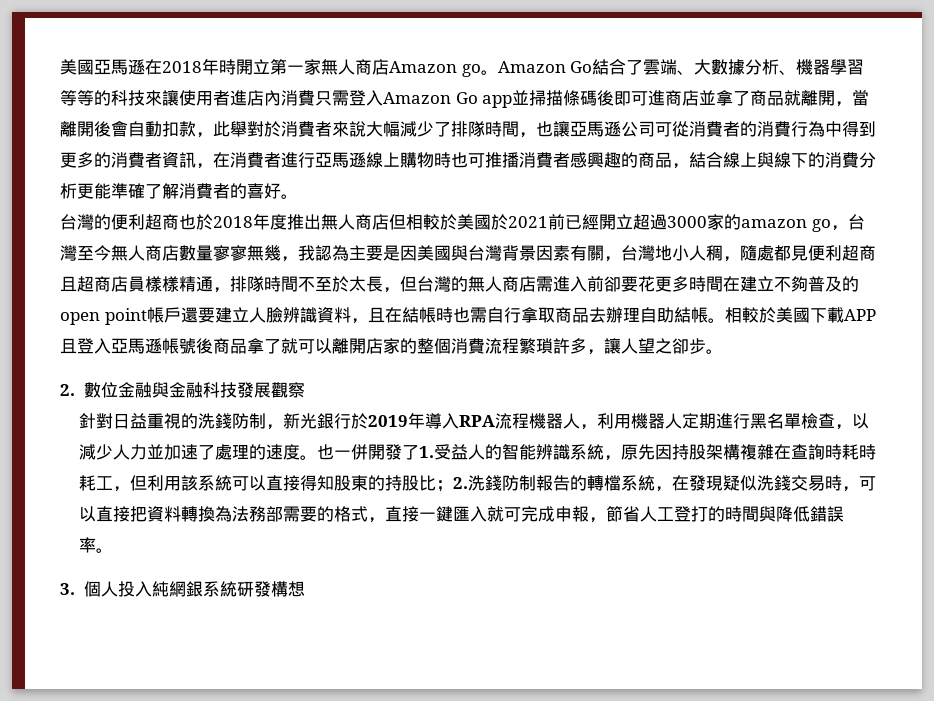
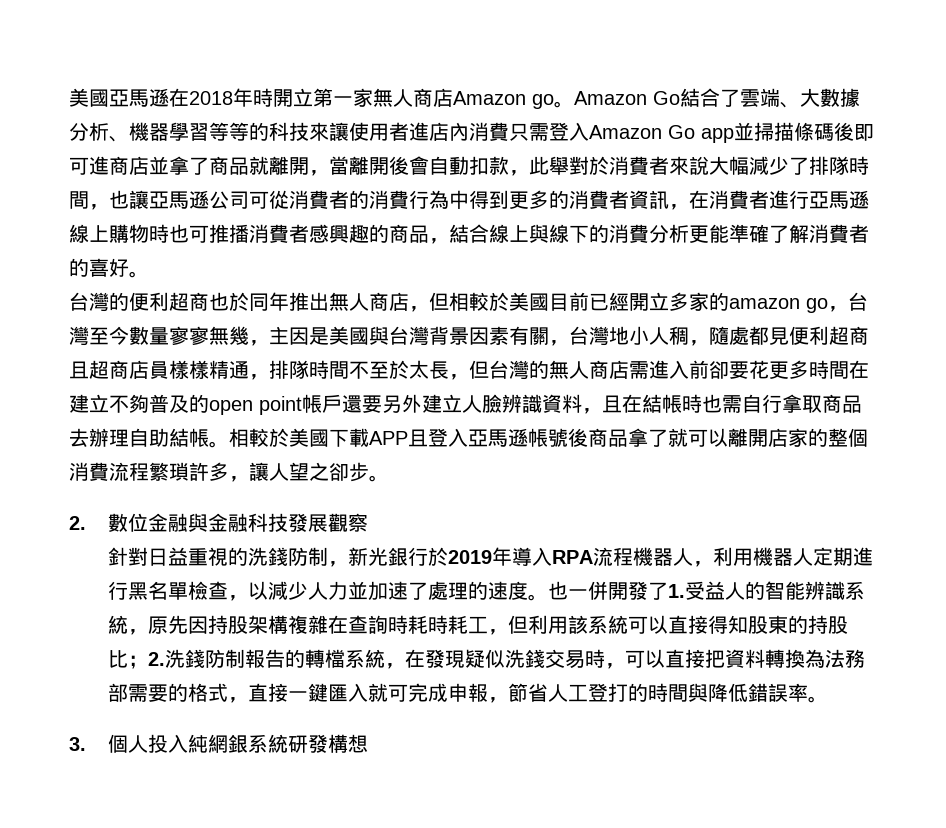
- 台灣的便利超商也於2018年度推出無人商店但相較於美國於2021前已經開立超過3000家的amazon go，台灣至今無人商店數量寥寥無幾，我認為主要是因美國與台灣背景因素有關，台灣地小人稠，隨處都見便利超商且超商店員樣樣精通，排隊時間不至於太長，但台灣的無人商店需進入前卻要花更多時間在建立不夠普及的open point帳戶還要建立人臉辨識資料，且在結帳時也需自行拿取商品去辦理自助結帳。
+ 台灣的便利超商也於同年推出無人商店，但相較於美國目前已經開立多家的amazon go，台灣至今數量寥寥無幾，主因是美國與台灣背景因素有關，台灣地小人稠，隨處都見便利超商且超商店員樣樣精通，排隊時間不至於太長，但台灣的無人商店需進入前卻要花更多時間在建立不夠普及的open point帳戶還要另外建立人臉辨識資料，且在結帳時也需自行拿取商品去辦理自助結帳。

